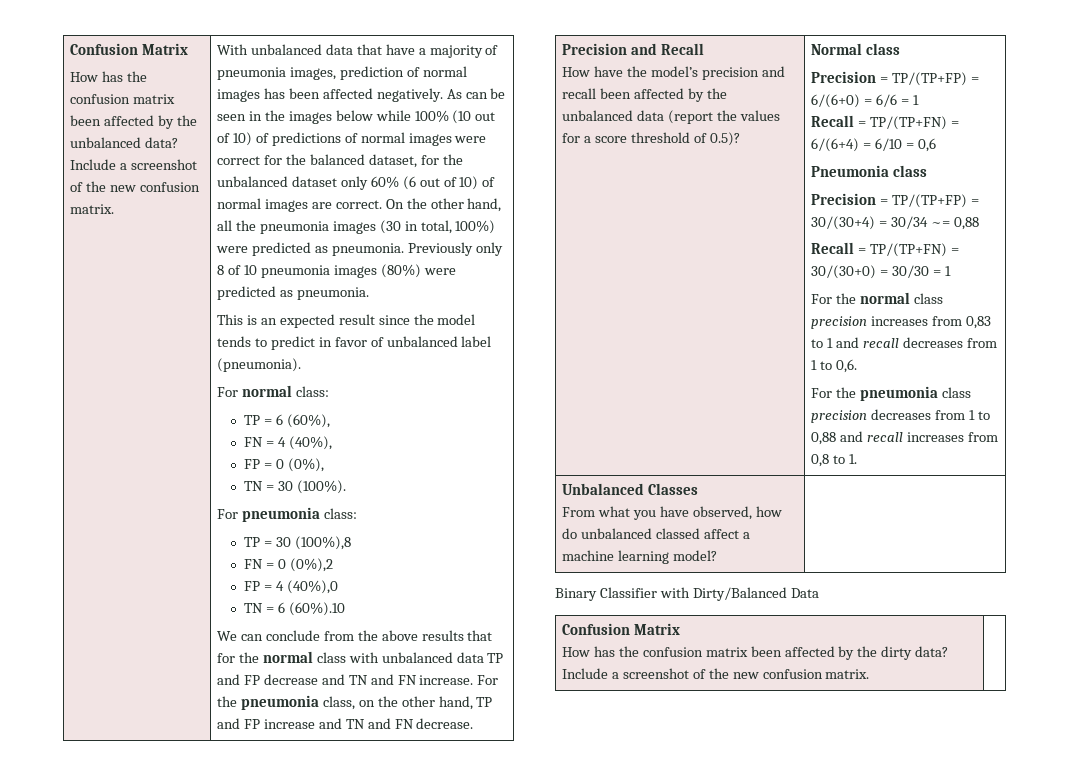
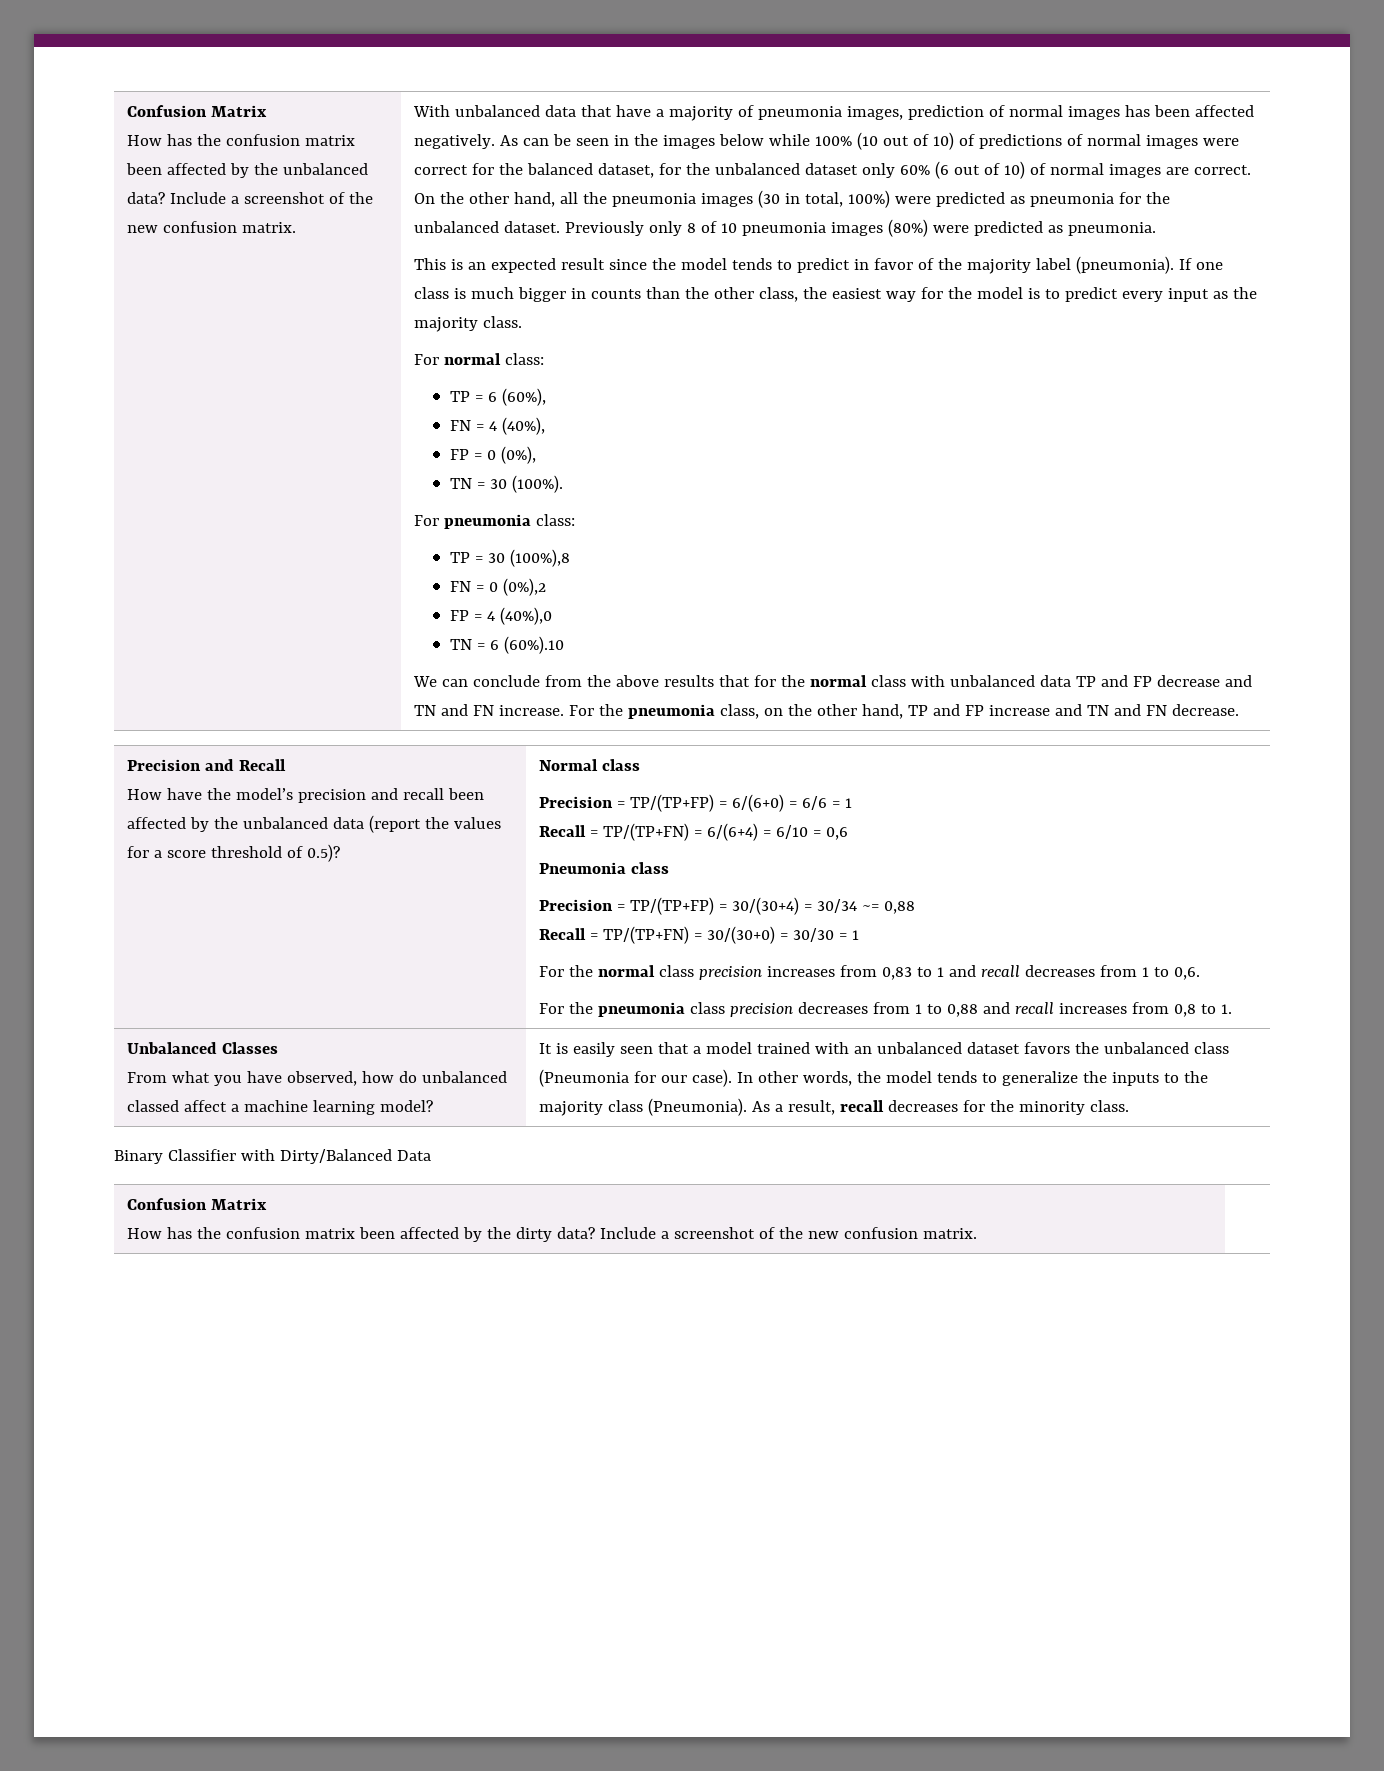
- On the other hand, all the pneumonia images (30 in total, 100%) were predicted as pneumonia.
+ On the other hand, all the pneumonia images (30 in total, 100%) were predicted as pneumonia for the unbalanced dataset.
- This is an expected result since the model tends to predict in favor of unbalanced label (pneumonia).
+ This is an expected result since the model tends to predict in favor of the majority label (pneumonia). If one class is much bigger in counts than the other class, the easiest way for the model is to predict every input as the majority class.
+ It is easily seen that a model trained with an unbalanced dataset favors the unbalanced class (Pneumonia for our case). In other words, the model tends to generalize the inputs to the majority class (Pneumonia). As a result, recall decreases for the minority class.

